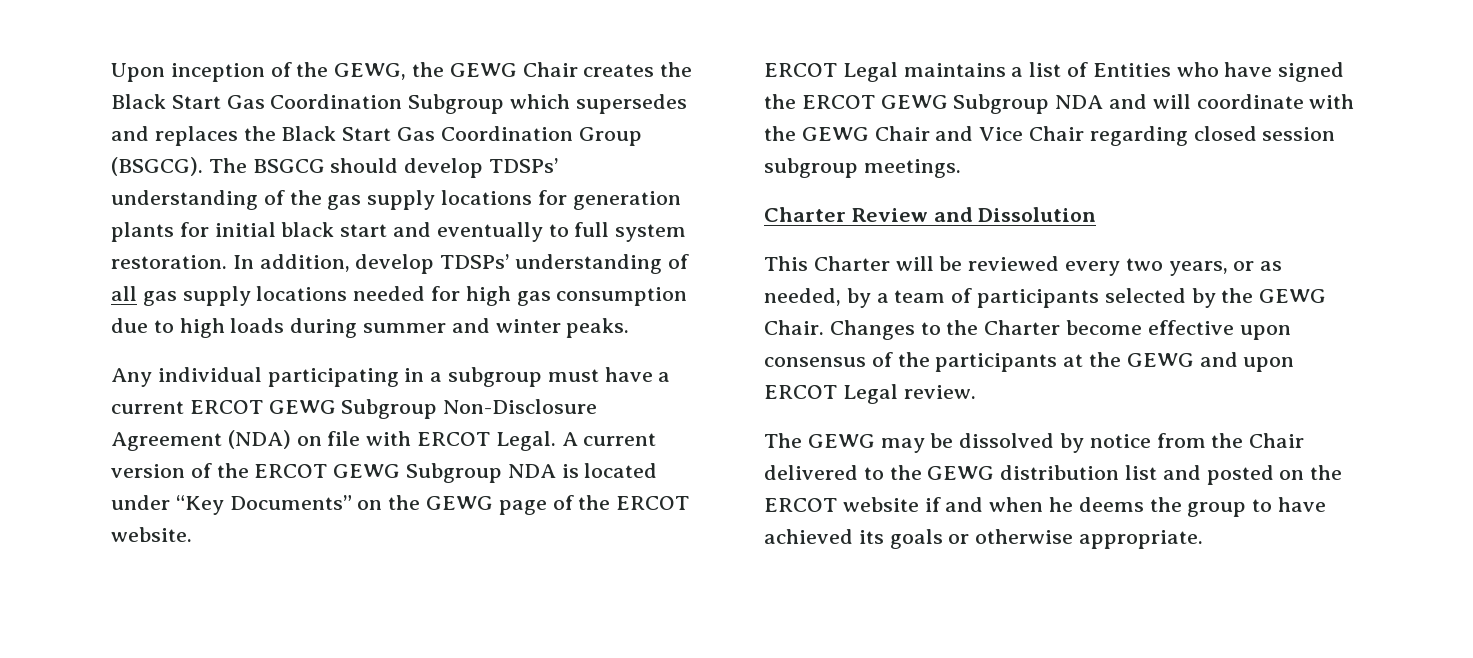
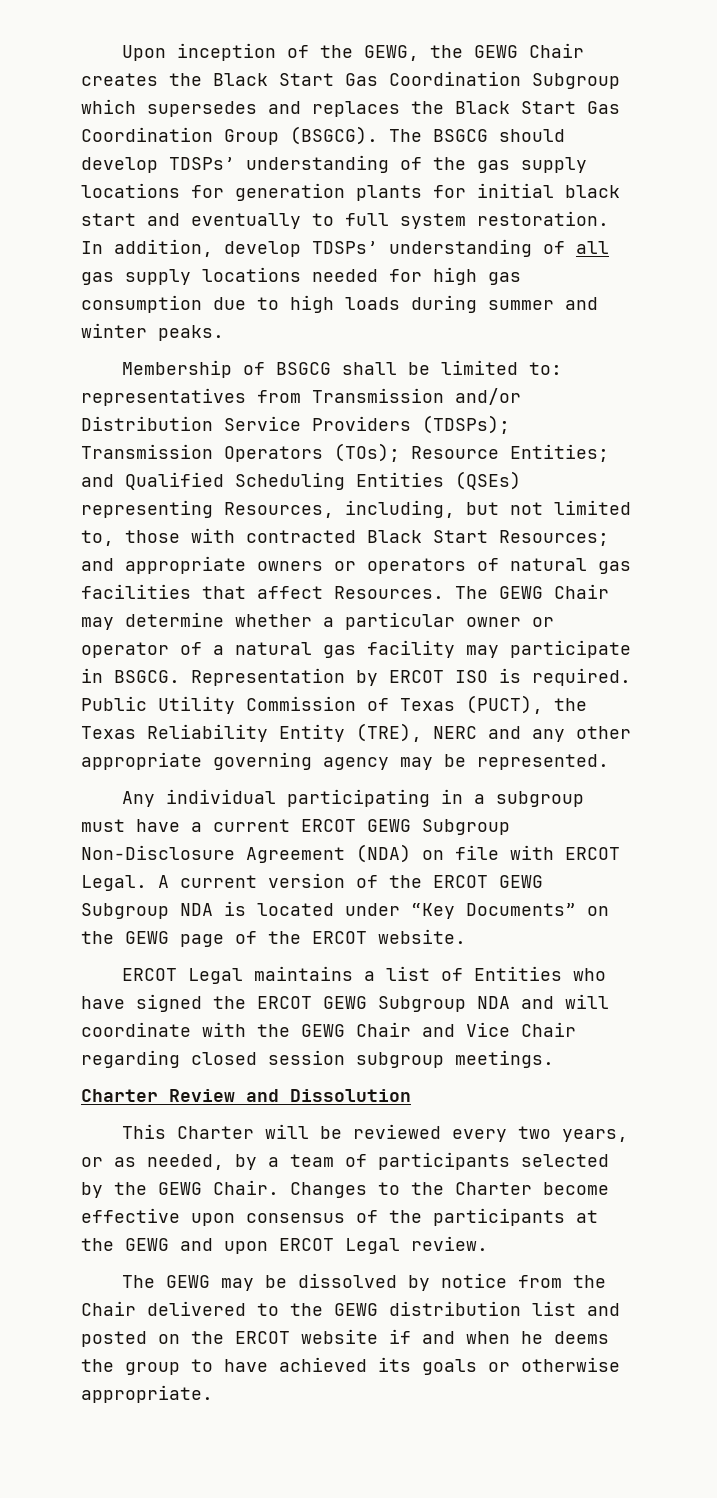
+ Membership of BSGCG shall be limited to: representatives from Transmission and/or Distribution Service Providers (TDSPs); Transmission Operators (TOs); Resource Entities; and Qualified Scheduling Entities (QSEs) representing Resources, including, but not limited to, those with contracted Black Start Resources; and appropriate owners or operators of natural gas facilities that affect Resources. The GEWG Chair may determine whether a particular owner or operator of a natural gas facility may participate in BSGCG. Representation by ERCOT ISO is required. Public Utility Commission of Texas (PUCT), the Texas Reliability Entity (TRE), NERC and any other appropriate governing agency may be represented.

